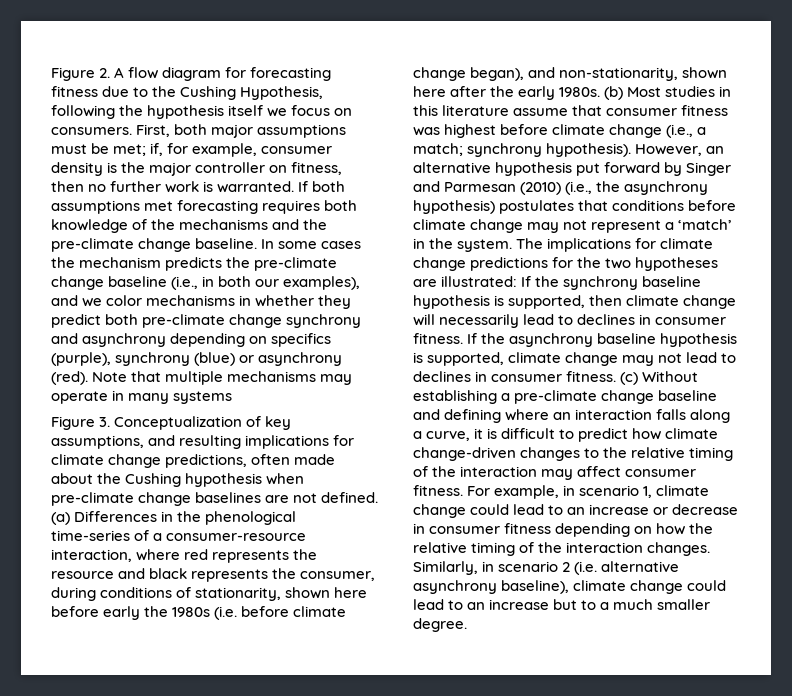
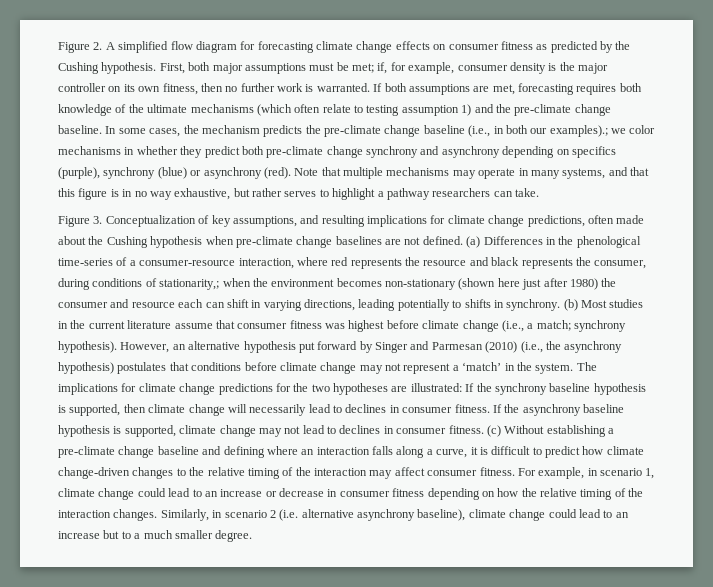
- Figure 2. A flow diagram for forecasting fitness due to the Cushing Hypothesis, following the hypothesis itself we focus on consumers.
+ Figure 2. A simplified flow diagram for forecasting climate change effects on consumer fitness as predicted by the Cushing hypothesis.
- First, both major assumptions must be met; if, for example, consumer density is the major controller on fitness, then no further work is warranted.
+ First, both major assumptions must be met; if, for example, consumer density is the major controller on its own fitness, then no further work is warranted.
- If both assumptions met forecasting requires both knowledge of the mechanisms and the pre-climate change baseline.
+ If both assumptions are met, forecasting requires both knowledge of the ultimate mechanisms (which often relate to testing assumption 1) and the pre-climate change baseline.
- In some cases the mechanism predicts the pre-climate change baseline (i.e., in both our examples), and we color mechanisms in whether they predict both pre-climate change synchrony and asynchrony depending on specifics (purple), synchrony (blue) or asynchrony (red).
+ In some cases, the mechanism predicts the pre-climate change baseline (i.e., in both our examples).; we color mechanisms in whether they predict both pre-climate change synchrony and asynchrony depending on specifics (purple), synchrony (blue) or asynchrony (red).
- Note that multiple mechanisms may operate in many systems
+ Note that multiple mechanisms may operate in many systems, and that this figure is in no way exhaustive, but rather serves to highlight a pathway researchers can take.
- (a) Differences in the phenological time-series of a consumer-resource interaction, where red represents the resource and black represents the consumer, during conditions of stationarity, shown here before early the 1980s (i.e. before climate change began), and non-stationarity, shown here after the early 1980s.
+ (a) Differences in the phenological time-series of a consumer-resource interaction, where red represents the resource and black represents the consumer, during conditions of stationarity,; when the environment becomes non-stationary (shown here just after 1980) the consumer and resource each can shift in varying directions, leading potentially to shifts in synchrony.
- (b) Most studies in this literature assume that consumer fitness was highest before climate change (i.e., a match; synchrony hypothesis).
+ (b) Most studies in the current literature assume that consumer fitness was highest before climate change (i.e., a match; synchrony hypothesis).

